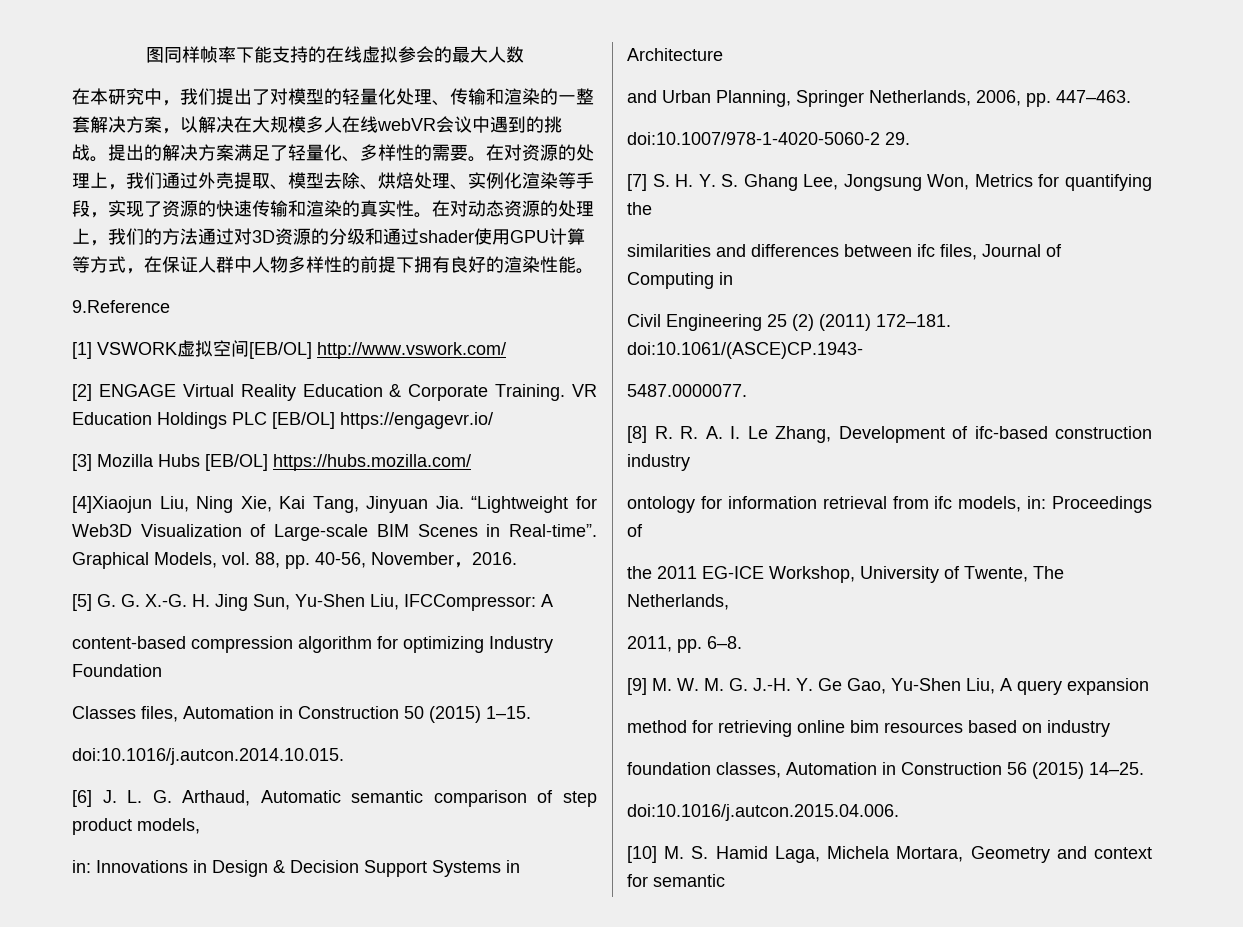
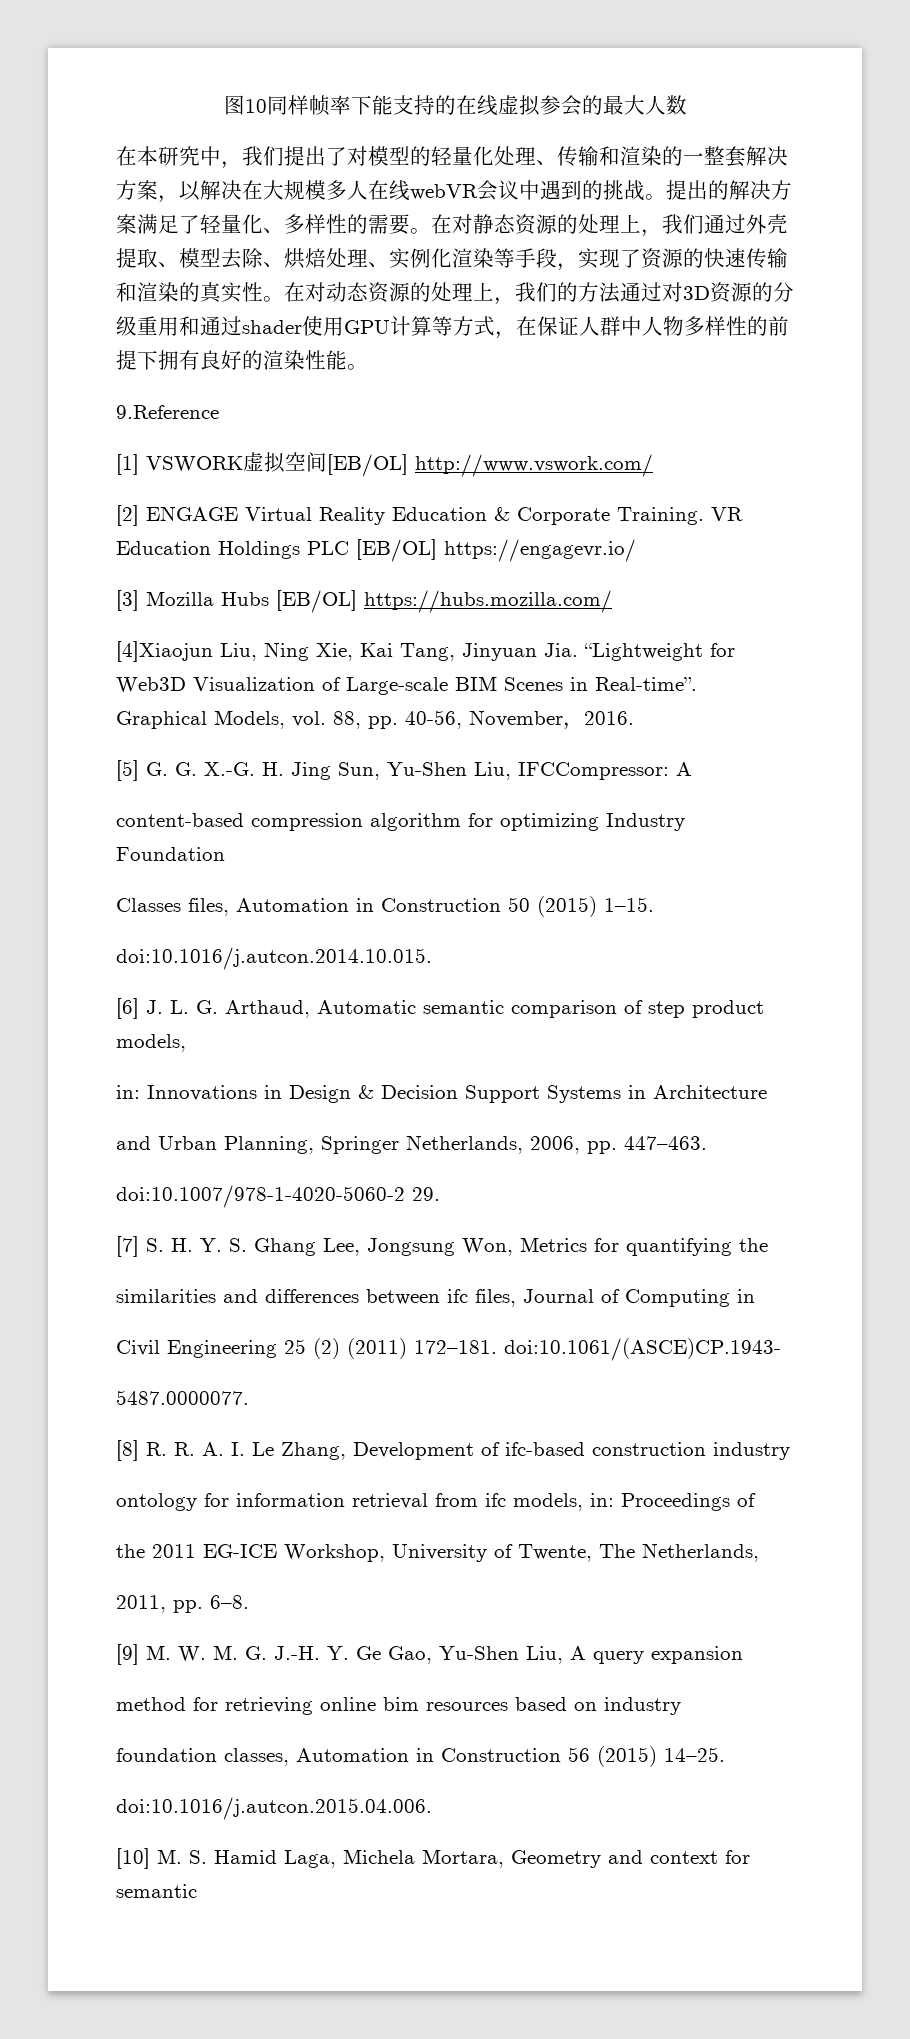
- 图同样帧率下能支持的在线虚拟参会的最大人数
+ 图10同样帧率下能支持的在线虚拟参会的最大人数
- 在对资源的处理上，我们通过外壳提取、模型去除、烘焙处理、实例化渲染等手段，实现了资源的快速传输和渲染的真实性。
+ 在对静态资源的处理上，我们通过外壳提取、模型去除、烘焙处理、实例化渲染等手段，实现了资源的快速传输和渲染的真实性。
- 在对动态资源的处理上，我们的方法通过对3D资源的分级和通过shader使用GPU计算等方式，在保证人群中人物多样性的前提下拥有良好的渲染性能。
+ 在对动态资源的处理上，我们的方法通过对3D资源的分级重用和通过shader使用GPU计算等方式，在保证人群中人物多样性的前提下拥有良好的渲染性能。

